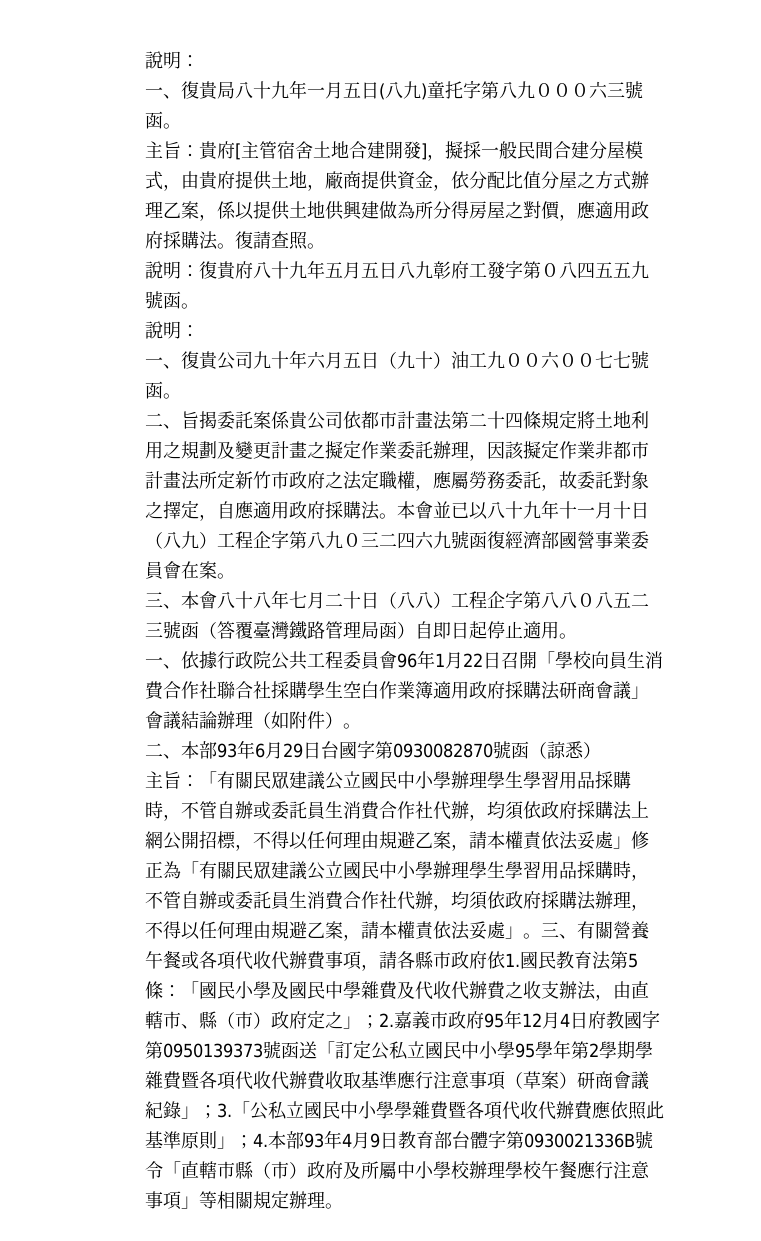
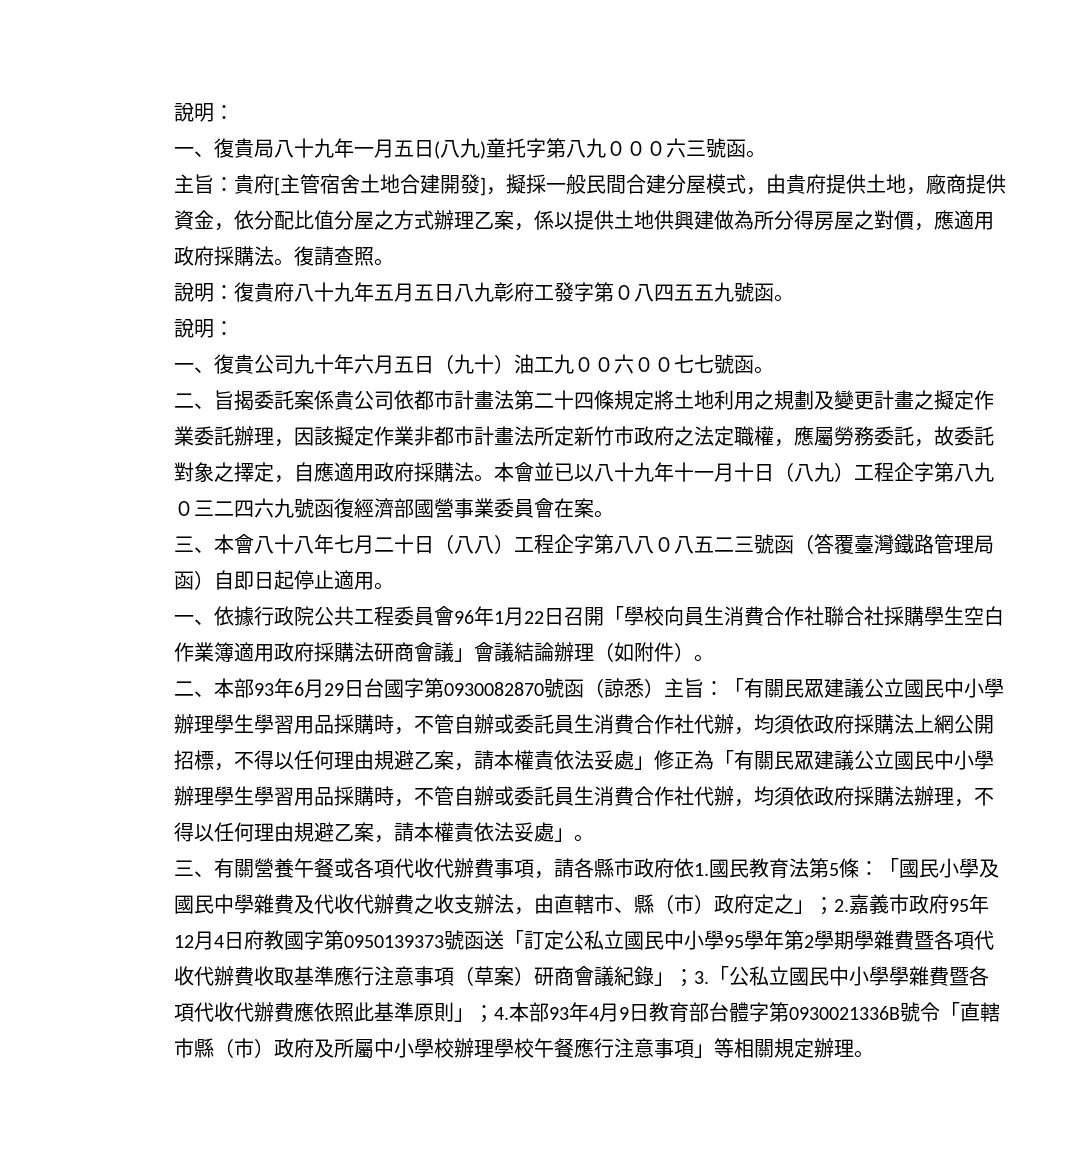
- 二、本部93年6月29日台國字第0930082870號函（諒悉）
- 主旨：
+ 二、本部93年6月29日台國字第0930082870號函（諒悉）主旨：
- 「有關民眾建議公立國民中小學辦理學生學習用品採購時，不管自辦或委託員生消費合作社代辦，均須依政府採購法上網公開招標，不得以任何理由規避乙案，請本權責依法妥處」修正為「有關民眾建議公立國民中小學辦理學生學習用品採購時，不管自辦或委託員生消費合作社代辦，均須依政府採購法辦理，不得以任何理由規避乙案，請本權責依法妥處」。三、有關營養午餐或各項代收代辦費事項，請各縣市政府依1.國民教育法第5條：
+ 「有關民眾建議公立國民中小學辦理學生學習用品採購時，不管自辦或委託員生消費合作社代辦，均須依政府採購法上網公開招標，不得以任何理由規避乙案，請本權責依法妥處」修正為「有關民眾建議公立國民中小學辦理學生學習用品採購時，不管自辦或委託員生消費合作社代辦，均須依政府採購法辦理，不得以任何理由規避乙案，請本權責依法妥處」。
+ 三、有關營養午餐或各項代收代辦費事項，請各縣市政府依1.國民教育法第5條：

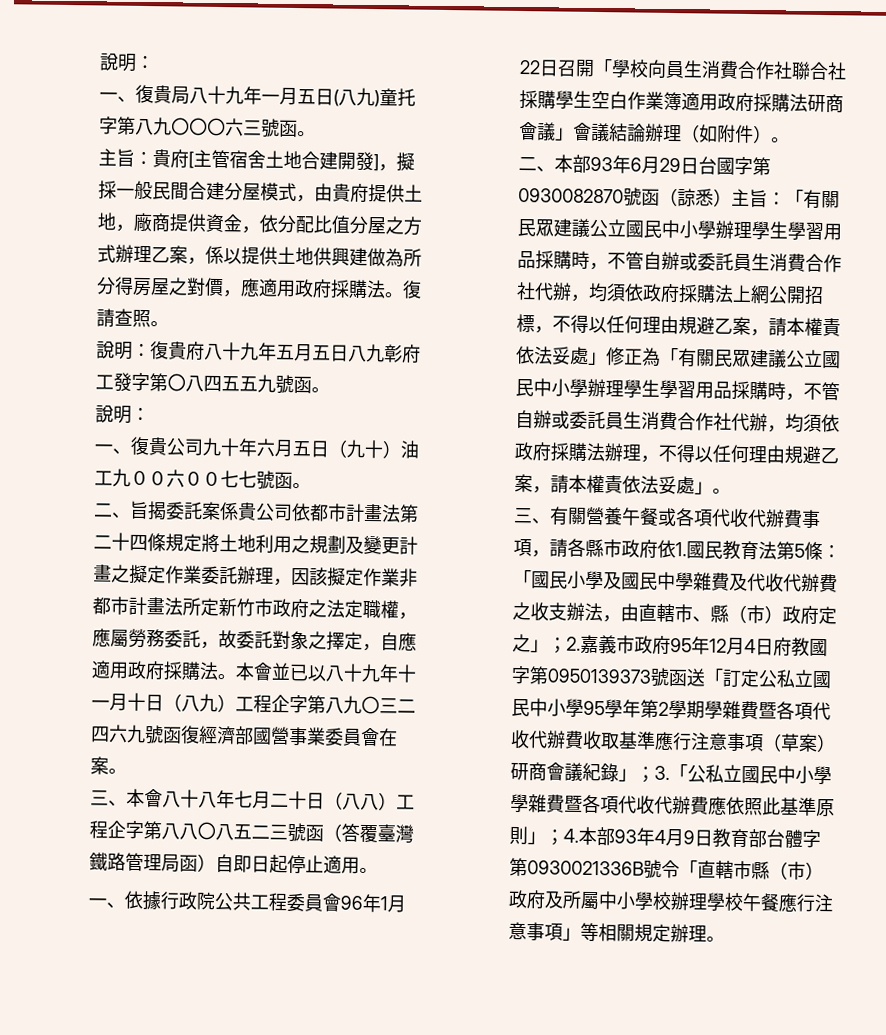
- 一、復貴局八十九年一月五日(八九)童托字第八九０００六三號函。
+ 一、復貴局八十九年一月五日(八九)童托字第八九〇〇〇六三號函。
- 說明：復貴府八十九年五月五日八九彰府工發字第０八四五五九號函。
+ 說明：復貴府八十九年五月五日八九彰府工發字第〇八四五五九號函。
- 本會並已以八十九年十一月十日（八九）工程企字第八九０三二四六九號函復經濟部國營事業委員會在案。
+ 本會並已以八十九年十一月十日（八九）工程企字第八九〇三二四六九號函復經濟部國營事業委員會在案。
- 三、本會八十八年七月二十日（八八）工程企字第八八０八五二三號函（答覆臺灣鐵路管理局函）自即日起停止適用。
+ 三、本會八十八年七月二十日（八八）工程企字第八八〇八五二三號函（答覆臺灣鐵路管理局函）自即日起停止適用。

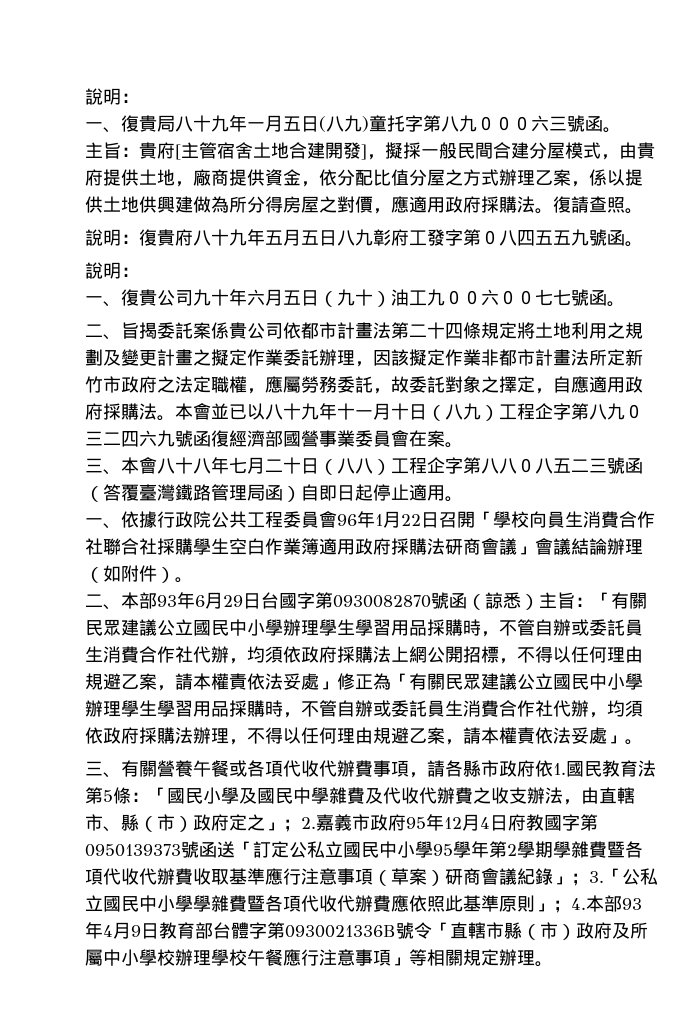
- 一、復貴局八十九年一月五日(八九)童托字第八九〇〇〇六三號函。
+ 一、復貴局八十九年一月五日(八九)童托字第八九０００六三號函。
- 說明：復貴府八十九年五月五日八九彰府工發字第〇八四五五九號函。
+ 說明：復貴府八十九年五月五日八九彰府工發字第０八四五五九號函。
- 本會並已以八十九年十一月十日（八九）工程企字第八九〇三二四六九號函復經濟部國營事業委員會在案。
+ 本會並已以八十九年十一月十日（八九）工程企字第八九０三二四六九號函復經濟部國營事業委員會在案。
- 三、本會八十八年七月二十日（八八）工程企字第八八〇八五二三號函（答覆臺灣鐵路管理局函）自即日起停止適用。
+ 三、本會八十八年七月二十日（八八）工程企字第八八０八五二三號函（答覆臺灣鐵路管理局函）自即日起停止適用。

